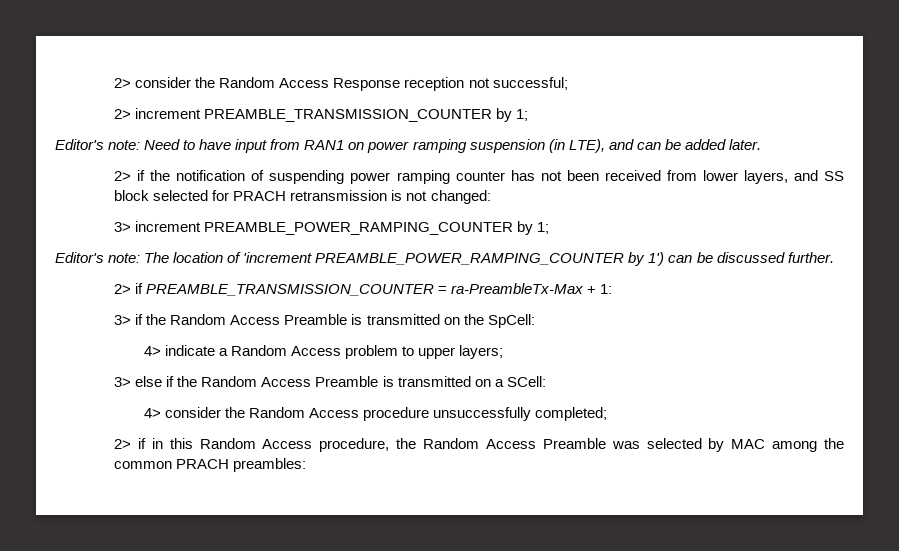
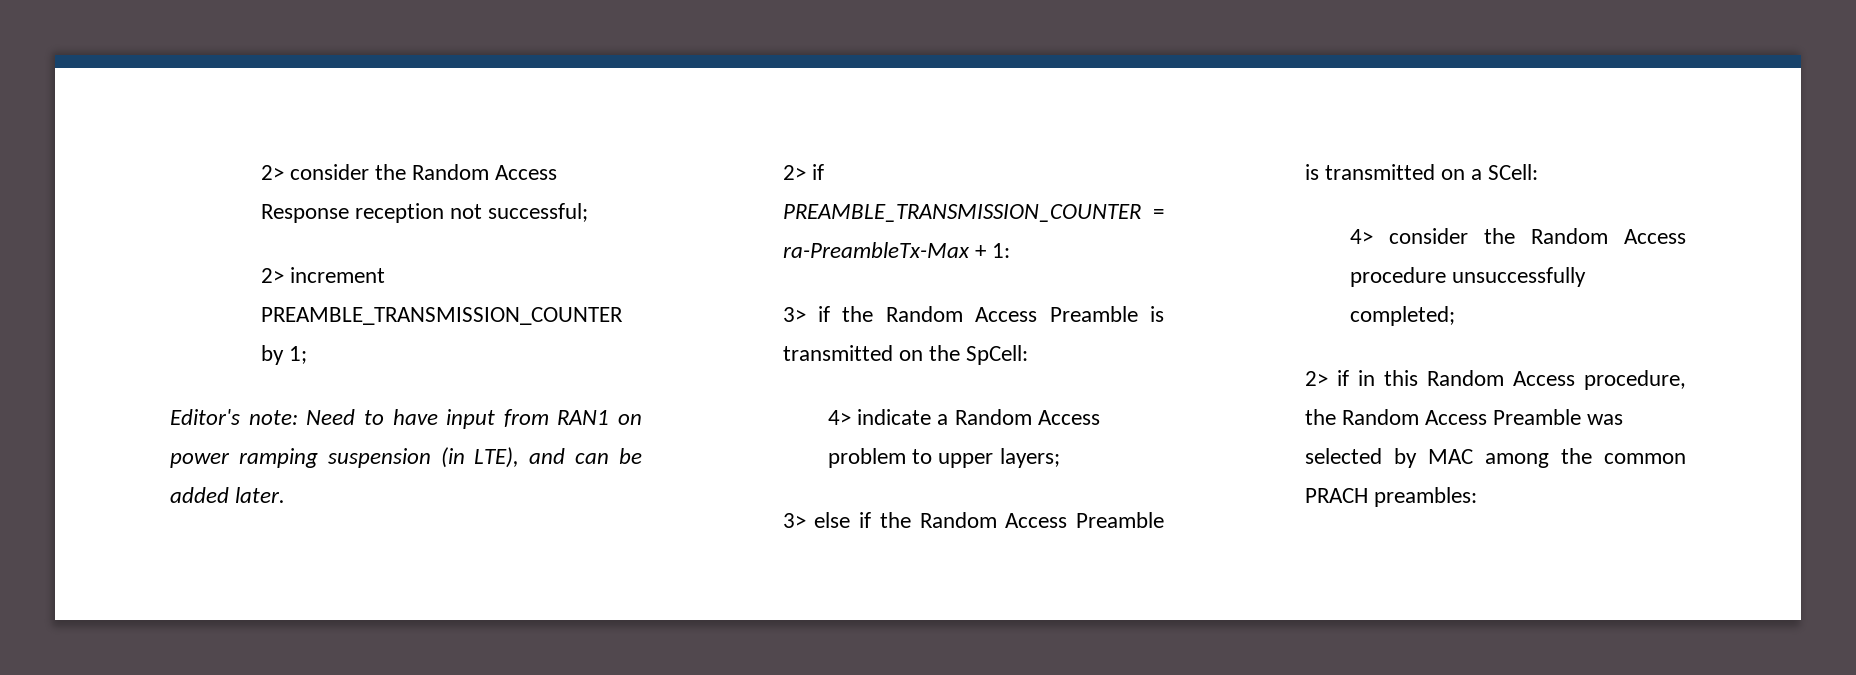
- 2> if the notification of suspending power ramping counter has not been received from lower layers, and SS block selected for PRACH retransmission is not changed:
- 3> increment PREAMBLE_POWER_RAMPING_COUNTER by 1;
- Editor's note: The location of 'increment PREAMBLE_POWER_RAMPING_COUNTER by 1') can be discussed further.

